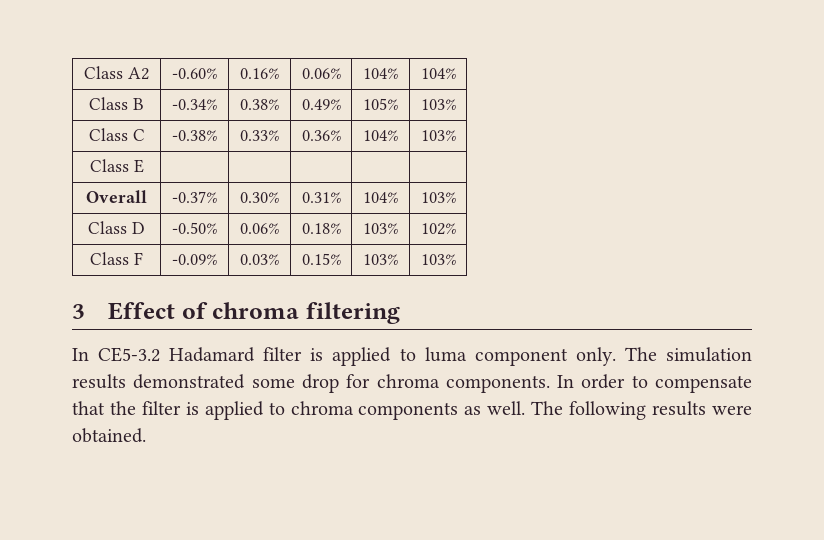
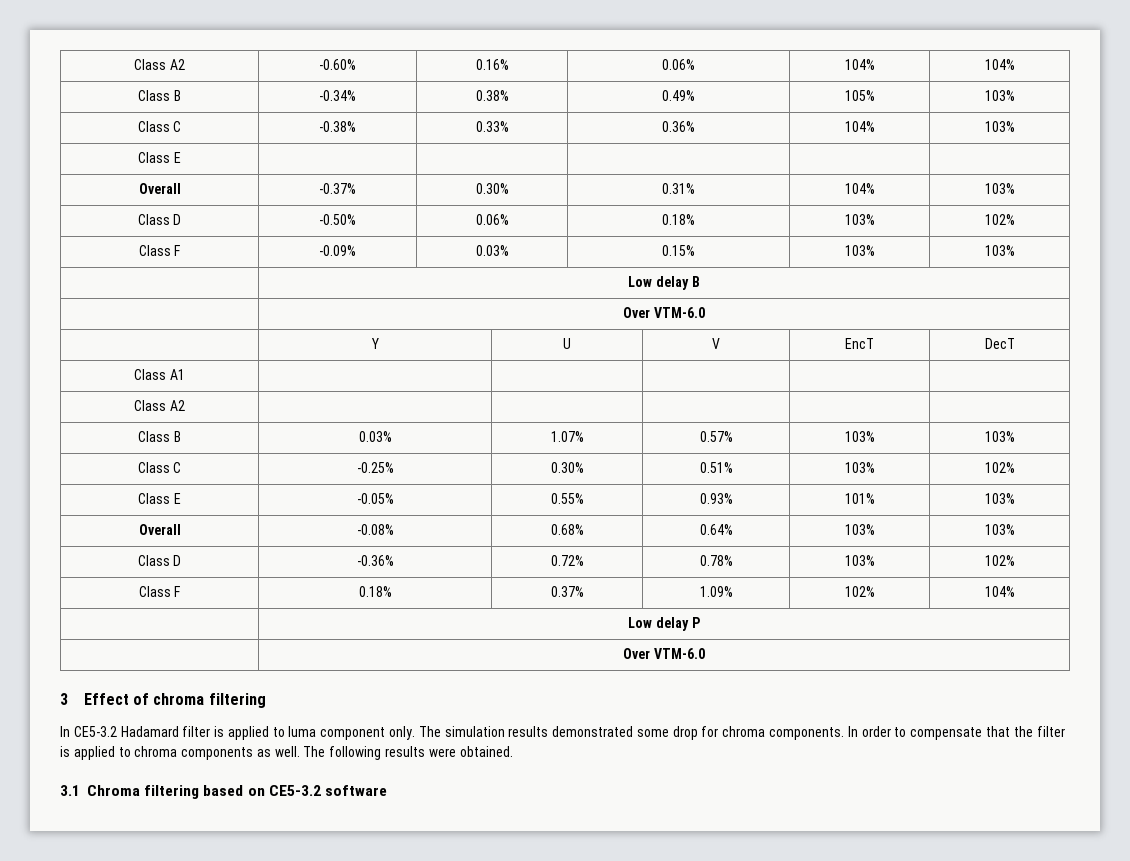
+ | Low delay B
+ | Over VTM-6.0
+ | Y | U | V | EncT | DecT
+ Class A1 | | | | |
+ Class A2 | | | | |
+ Class B | 0.03% | 1.07% | 0.57% | 103% | 103%
+ Class C | -0.25% | 0.30% | 0.51% | 103% | 102%
+ Class E | -0.05% | 0.55% | 0.93% | 101% | 103%
+ Overall | -0.08% | 0.68% | 0.64% | 103% | 103%
+ Class D | -0.36% | 0.72% | 0.78% | 103% | 102%
+ Class F | 0.18% | 0.37% | 1.09% | 102% | 104%
+ | Low delay P
+ | Over VTM-6.0
+ 3.1 Chroma filtering based on CE5-3.2 software

